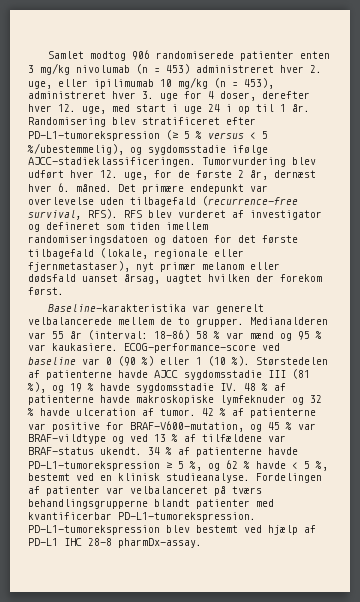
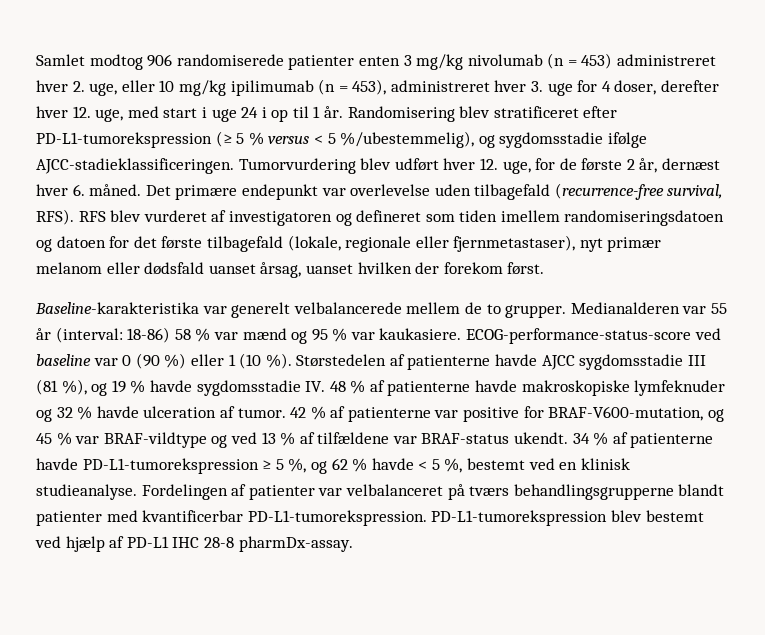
- Samlet modtog 906 randomiserede patienter enten 3 mg/kg nivolumab (n = 453) administreret hver 2. uge, eller ipilimumab 10 mg/kg (n = 453), administreret hver 3. uge for 4 doser, derefter hver 12. uge, med start i uge 24 i op til 1 år.
+ Samlet modtog 906 randomiserede patienter enten 3 mg/kg nivolumab (n = 453) administreret hver 2. uge, eller 10 mg/kg ipilimumab (n = 453), administreret hver 3. uge for 4 doser, derefter hver 12. uge, med start i uge 24 i op til 1 år.
- RFS blev vurderet af investigator og defineret som tiden imellem randomiseringsdatoen og datoen for det første tilbagefald (lokale, regionale eller fjernmetastaser), nyt primær melanom eller dødsfald uanset årsag, uagtet hvilken der forekom først.
+ RFS blev vurderet af investigatoren og defineret som tiden imellem randomiseringsdatoen og datoen for det første tilbagefald (lokale, regionale eller fjernmetastaser), nyt primær melanom eller dødsfald uanset årsag, uanset hvilken der forekom først.
- ECOG-performance-score ved baseline var 0 (90 %) eller 1 (10 %).
+ ECOG-performance-status-score ved baseline var 0 (90 %) eller 1 (10 %).

